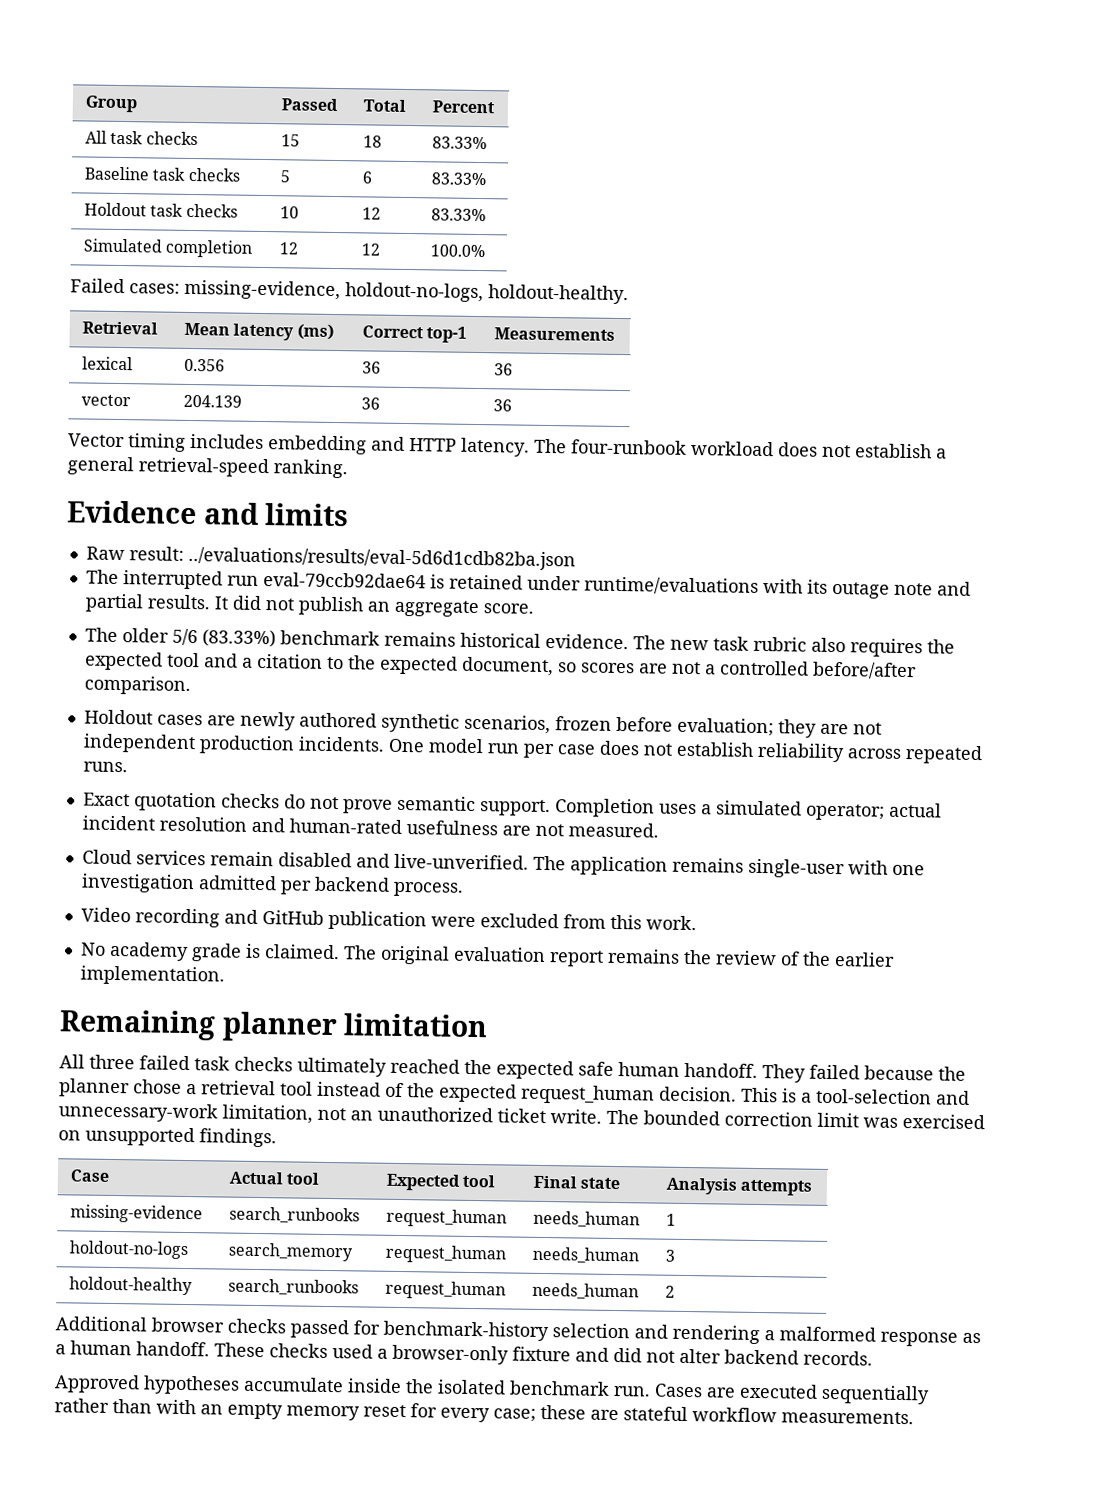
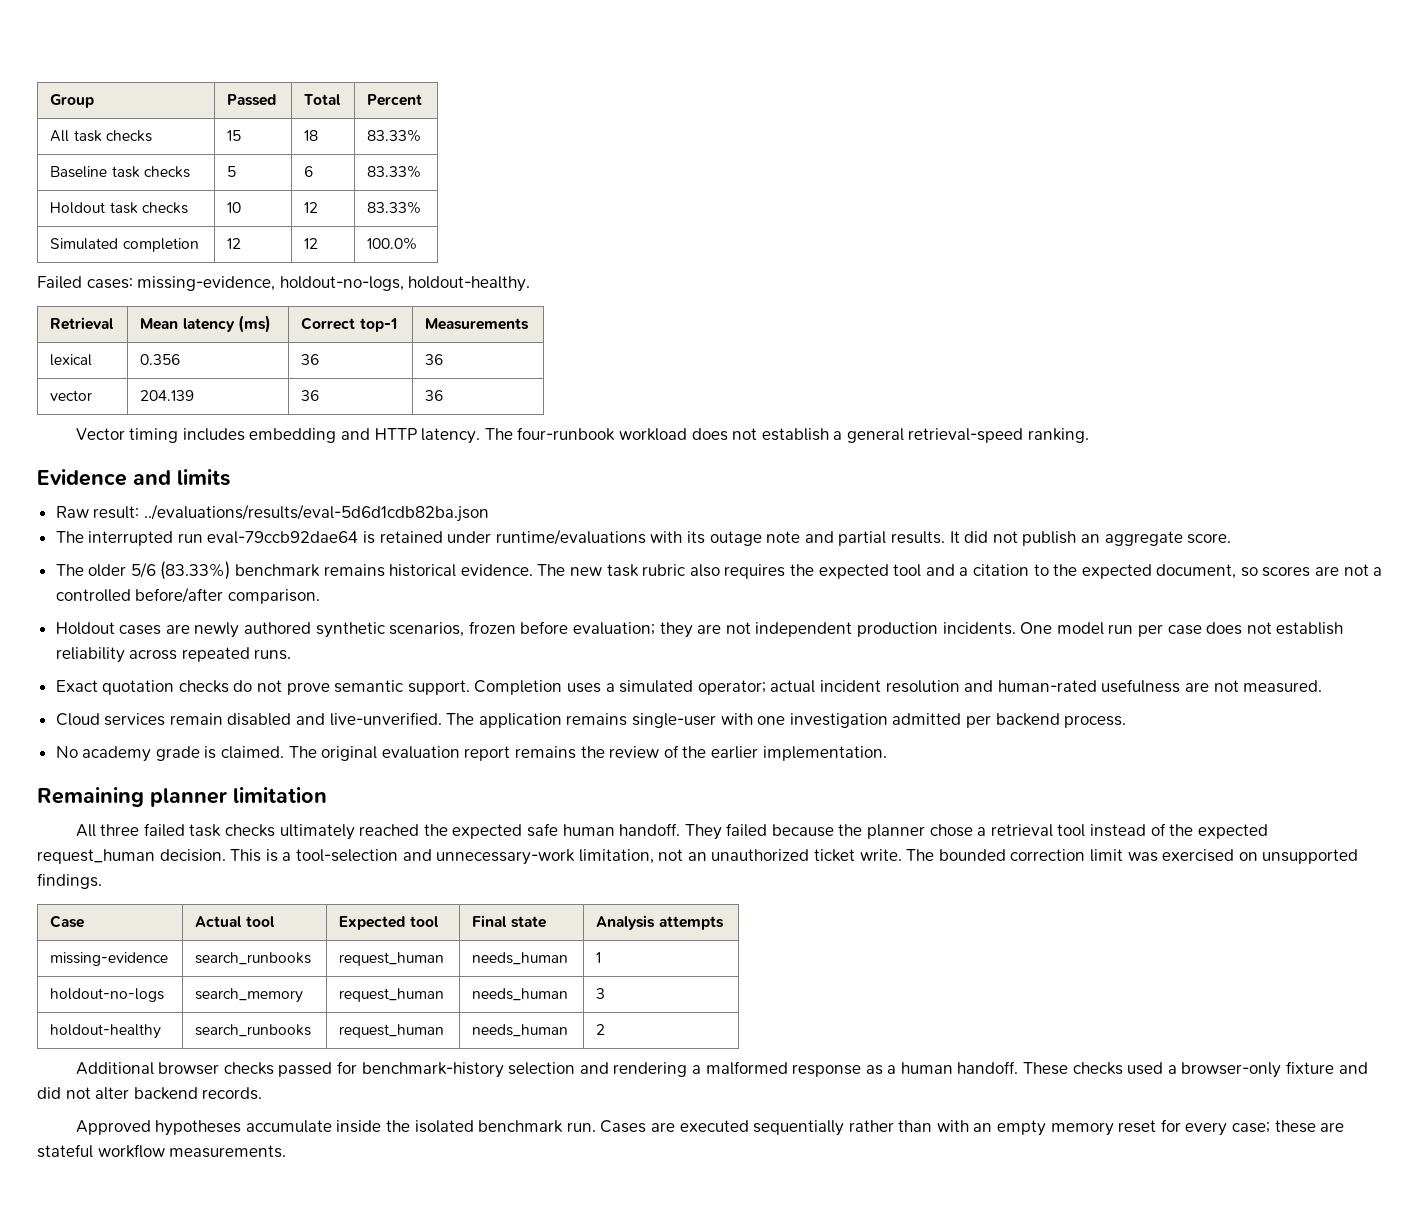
- Video recording and GitHub publication were excluded from this work.

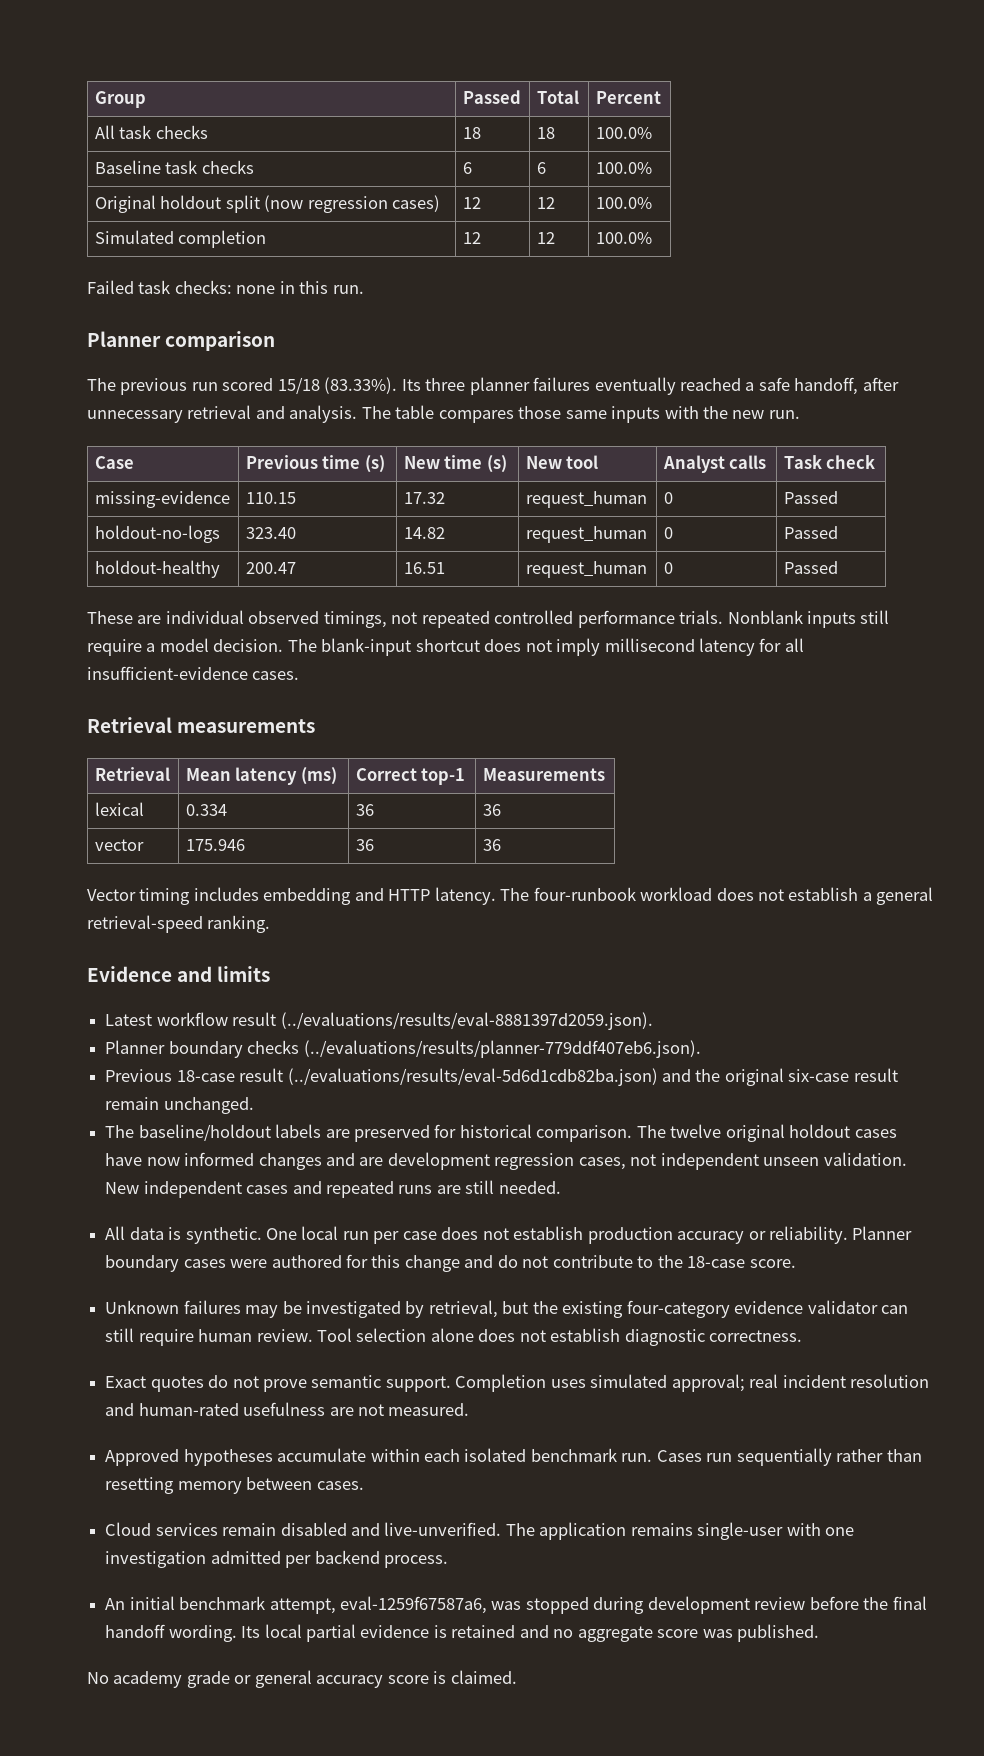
- All task checks | 15 | 18 | 83.33%
+ All task checks | 18 | 18 | 100.0%
- Baseline task checks | 5 | 6 | 83.33%
- Holdout task checks | 10 | 12 | 83.33%
+ Baseline task checks | 6 | 6 | 100.0%
+ Original holdout split (now regression cases) | 12 | 12 | 100.0%
- Failed cases: missing-evidence, holdout-no-logs, holdout-healthy.
+ Failed task checks: none in this run.
+ Planner comparison
+ The previous run scored 15/18 (83.33%). Its three planner failures eventually reached a safe handoff, after unnecessary retrieval and analysis. The table compares those same inputs with the new run.
+ Case | Previous time (s) | New time (s) | New tool | Analyst calls | Task check
+ missing-evidence | 110.15 | 17.32 | request_human | 0 | Passed
+ holdout-no-logs | 323.40 | 14.82 | request_human | 0 | Passed
+ holdout-healthy | 200.47 | 16.51 | request_human | 0 | Passed
+ These are individual observed timings, not repeated controlled performance trials. Nonblank inputs still require a model decision. The blank-input shortcut does not imply millisecond latency for all insufficient-evidence cases.
+ Retrieval measurements
- lexical | 0.356 | 36 | 36
+ lexical | 0.334 | 36 | 36
- vector | 204.139 | 36 | 36
+ vector | 175.946 | 36 | 36
- Raw result: ../evaluations/results/eval-5d6d1cdb82ba.json
- The interrupted run eval-79ccb92dae64 is retained under runtime/evaluations with its outage note and partial results. It did not publish an aggregate score.
- The older 5/6 (83.33%) benchmark remains historical evidence. The new task rubric also requires the expected tool and a citation to the expected document, so scores are not a controlled before/after comparison.
- Holdout cases are newly authored synthetic scenarios, frozen before evaluation; they are not independent production incidents. One model run per case does not establish reliability across repeated runs.
+ Latest workflow result (../evaluations/results/eval-8881397d2059.json).
+ Planner boundary checks (../evaluations/results/planner-779ddf407eb6.json).
+ Previous 18-case result (../evaluations/results/eval-5d6d1cdb82ba.json) and the original six-case result remain unchanged.
+ The baseline/holdout labels are preserved for historical comparison. The twelve original holdout cases have now informed changes and are development regression cases, not independent unseen validation. New independent cases and repeated runs are still needed.
+ All data is synthetic. One local run per case does not establish production accuracy or reliability. Planner boundary cases were authored for this change and do not contribute to the 18-case score.
+ Unknown failures may be investigated by retrieval, but the existing four-category evidence validator can still require human review. Tool selection alone does not establish diagnostic correctness.
- Exact quotation checks do not prove semantic support.
+ Exact quotes do not prove semantic support.
- Completion uses a simulated operator; actual incident resolution and human-rated usefulness are not measured.
+ Completion uses simulated approval; real incident resolution and human-rated usefulness are not measured.
+ Approved hypotheses accumulate within each isolated benchmark run. Cases run sequentially rather than resetting memory between cases.
- No academy grade is claimed. The original evaluation report remains the review of the earlier implementation.
- Remaining planner limitation
- All three failed task checks ultimately reached the expected safe human handoff. They failed because the planner chose a retrieval tool instead of the expected request_human decision. This is a tool-selection and unnecessary-work limitation, not an unauthorized ticket write. The bounded correction limit was exercised on unsupported findings.
- Case | Actual tool | Expected tool | Final state | Analysis attempts
- missing-evidence | search_runbooks | request_human | needs_human | 1
- holdout-no-logs | search_memory | request_human | needs_human | 3
- holdout-healthy | search_runbooks | request_human | needs_human | 2
- Additional browser checks passed for benchmark-history selection and rendering a malformed response as a human handoff. These checks used a browser-only fixture and did not alter backend records.
- Approved hypotheses accumulate inside the isolated benchmark run. Cases are executed sequentially rather than with an empty memory reset for every case; these are stateful workflow measurements.
+ An initial benchmark attempt, eval-1259f67587a6, was stopped during development review before the final handoff wording. Its local partial evidence is retained and no aggregate score was published.
+ No academy grade or general accuracy score is claimed.

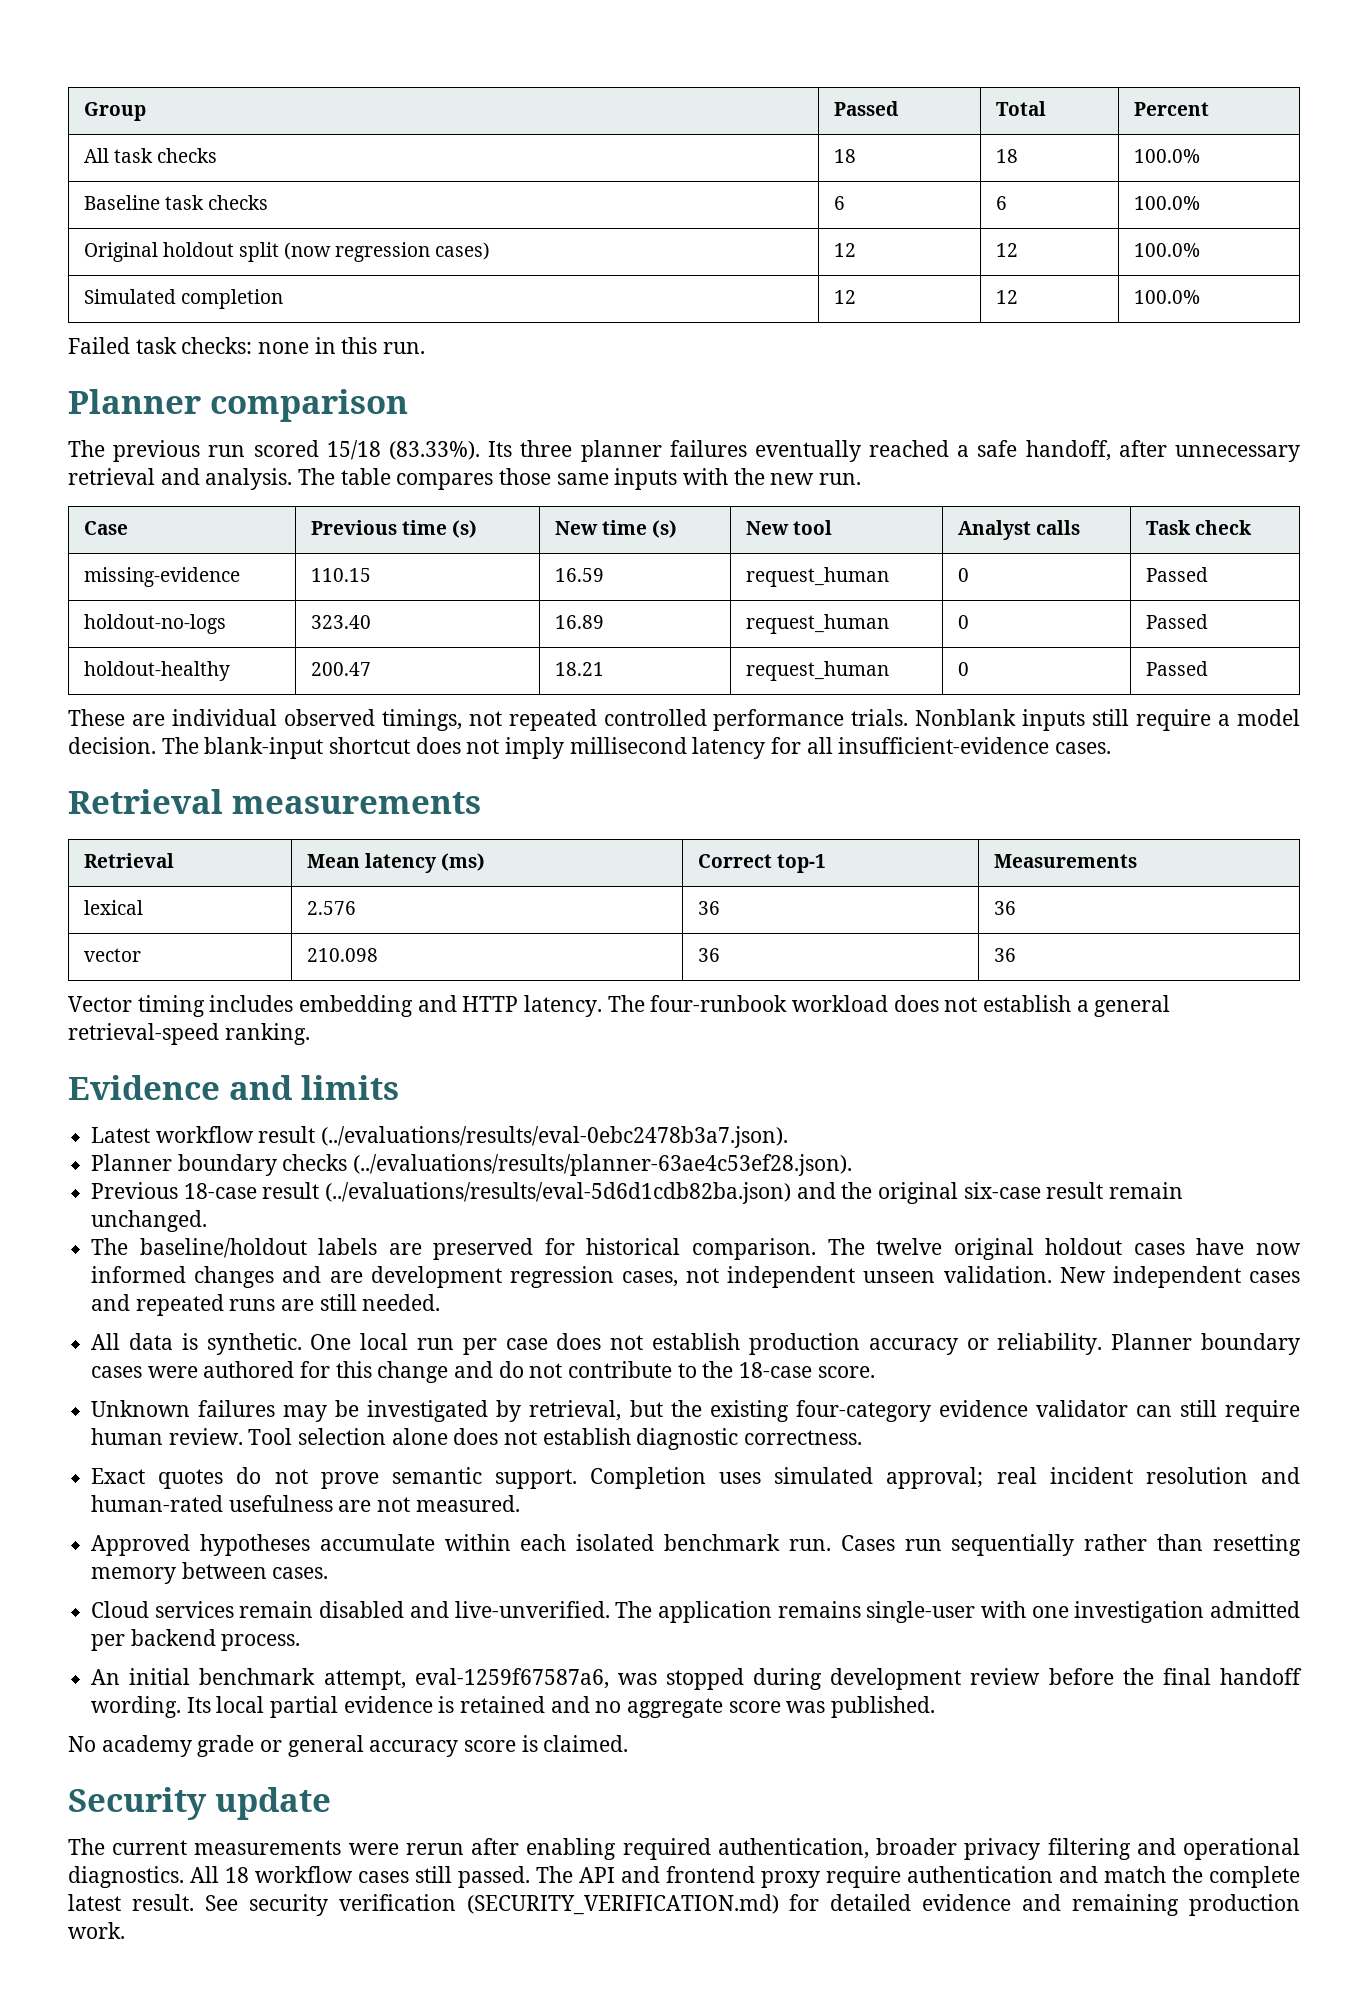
- missing-evidence | 110.15 | 17.32 | request_human | 0 | Passed
+ missing-evidence | 110.15 | 16.59 | request_human | 0 | Passed
- holdout-no-logs | 323.40 | 14.82 | request_human | 0 | Passed
+ holdout-no-logs | 323.40 | 16.89 | request_human | 0 | Passed
- holdout-healthy | 200.47 | 16.51 | request_human | 0 | Passed
+ holdout-healthy | 200.47 | 18.21 | request_human | 0 | Passed
- lexical | 0.334 | 36 | 36
+ lexical | 2.576 | 36 | 36
- vector | 175.946 | 36 | 36
+ vector | 210.098 | 36 | 36
- Latest workflow result (../evaluations/results/eval-8881397d2059.json).
+ Latest workflow result (../evaluations/results/eval-0ebc2478b3a7.json).
- Planner boundary checks (../evaluations/results/planner-779ddf407eb6.json).
+ Planner boundary checks (../evaluations/results/planner-63ae4c53ef28.json).
+ Security update
+ The current measurements were rerun after enabling required authentication, broader privacy filtering and operational diagnostics. All 18 workflow cases still passed. The API and frontend proxy require authentication and match the complete latest result. See security verification (SECURITY_VERIFICATION.md) for detailed evidence and remaining production work.

